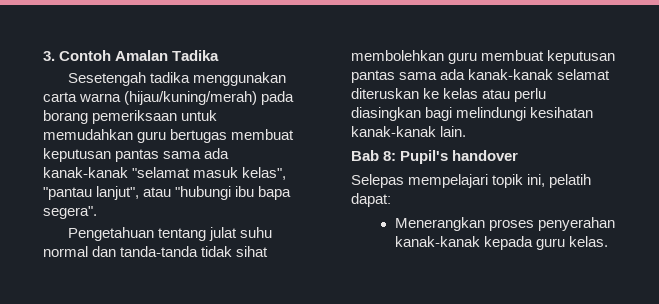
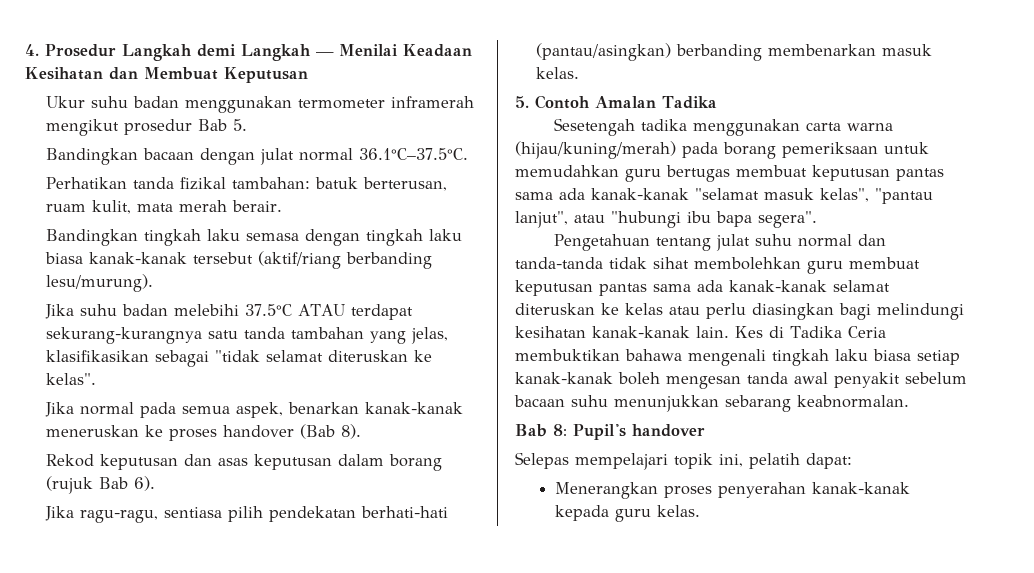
- 3. Contoh Amalan Tadika
+ 4. Prosedur Langkah demi Langkah — Menilai Keadaan Kesihatan dan Membuat Keputusan
+ Ukur suhu badan menggunakan termometer inframerah mengikut prosedur Bab 5.
+ Bandingkan bacaan dengan julat normal 36.1°C–37.5°C.
+ Perhatikan tanda fizikal tambahan: batuk berterusan, ruam kulit, mata merah berair.
+ Bandingkan tingkah laku semasa dengan tingkah laku biasa kanak-kanak tersebut (aktif/riang berbanding lesu/murung).
+ Jika suhu badan melebihi 37.5°C ATAU terdapat sekurang-kurangnya satu tanda tambahan yang jelas, klasifikasikan sebagai "tidak selamat diteruskan ke kelas".
+ Jika normal pada semua aspek, benarkan kanak-kanak meneruskan ke proses handover (Bab 8).
+ Rekod keputusan dan asas keputusan dalam borang (rujuk Bab 6).
+ Jika ragu-ragu, sentiasa pilih pendekatan berhati-hati (pantau/asingkan) berbanding membenarkan masuk kelas.
+ 5. Contoh Amalan Tadika
+ Kes di Tadika Ceria membuktikan bahawa mengenali tingkah laku biasa setiap kanak-kanak boleh mengesan tanda awal penyakit sebelum bacaan suhu menunjukkan sebarang keabnormalan.

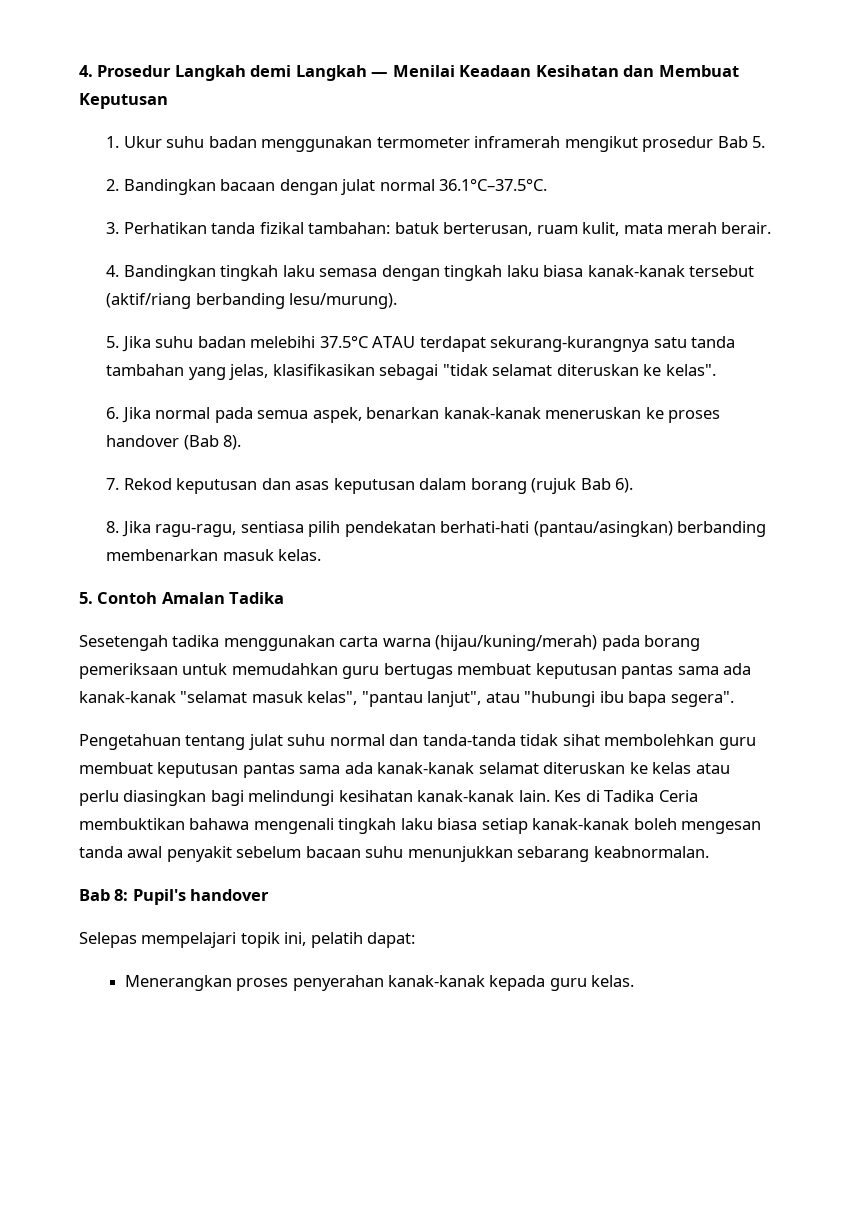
- Ukur suhu badan menggunakan termometer inframerah mengikut prosedur Bab 5.
+ 1. Ukur suhu badan menggunakan termometer inframerah mengikut prosedur Bab 5.
- Bandingkan bacaan dengan julat normal 36.1°C–37.5°C.
+ 2. Bandingkan bacaan dengan julat normal 36.1°C–37.5°C.
- Perhatikan tanda fizikal tambahan: batuk berterusan, ruam kulit, mata merah berair.
+ 3. Perhatikan tanda fizikal tambahan: batuk berterusan, ruam kulit, mata merah berair.
- Bandingkan tingkah laku semasa dengan tingkah laku biasa kanak-kanak tersebut (aktif/riang berbanding lesu/murung).
+ 4. Bandingkan tingkah laku semasa dengan tingkah laku biasa kanak-kanak tersebut (aktif/riang berbanding lesu/murung).
- Jika suhu badan melebihi 37.5°C ATAU terdapat sekurang-kurangnya satu tanda tambahan yang jelas, klasifikasikan sebagai "tidak selamat diteruskan ke kelas".
+ 5. Jika suhu badan melebihi 37.5°C ATAU terdapat sekurang-kurangnya satu tanda tambahan yang jelas, klasifikasikan sebagai "tidak selamat diteruskan ke kelas".
- Jika normal pada semua aspek, benarkan kanak-kanak meneruskan ke proses handover (Bab 8).
+ 6. Jika normal pada semua aspek, benarkan kanak-kanak meneruskan ke proses handover (Bab 8).
- Rekod keputusan dan asas keputusan dalam borang (rujuk Bab 6).
+ 7. Rekod keputusan dan asas keputusan dalam borang (rujuk Bab 6).
- Jika ragu-ragu, sentiasa pilih pendekatan berhati-hati (pantau/asingkan) berbanding membenarkan masuk kelas.
+ 8. Jika ragu-ragu, sentiasa pilih pendekatan berhati-hati (pantau/asingkan) berbanding membenarkan masuk kelas.

